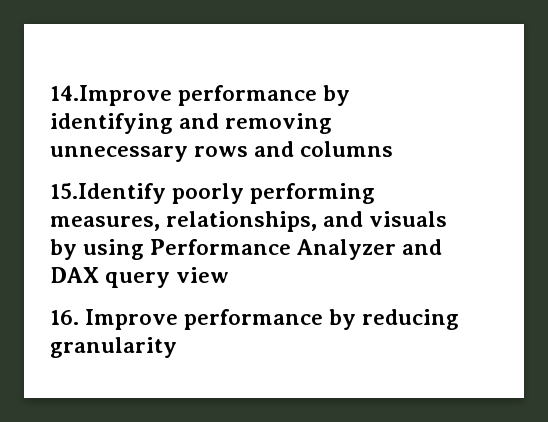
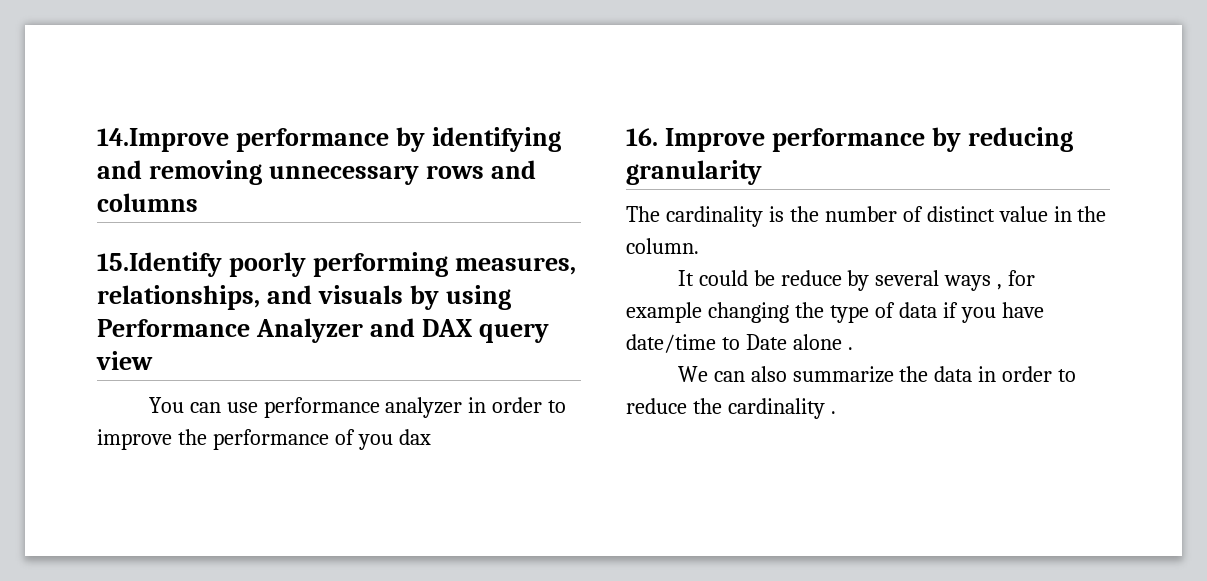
+ You can use performance analyzer in order to improve the performance of you dax
+ The cardinality is the number of distinct value in the column.
+ It could be reduce by several ways , for example changing the type of data if you have date/time to Date alone .
+ We can also summarize the data in order to reduce the cardinality .

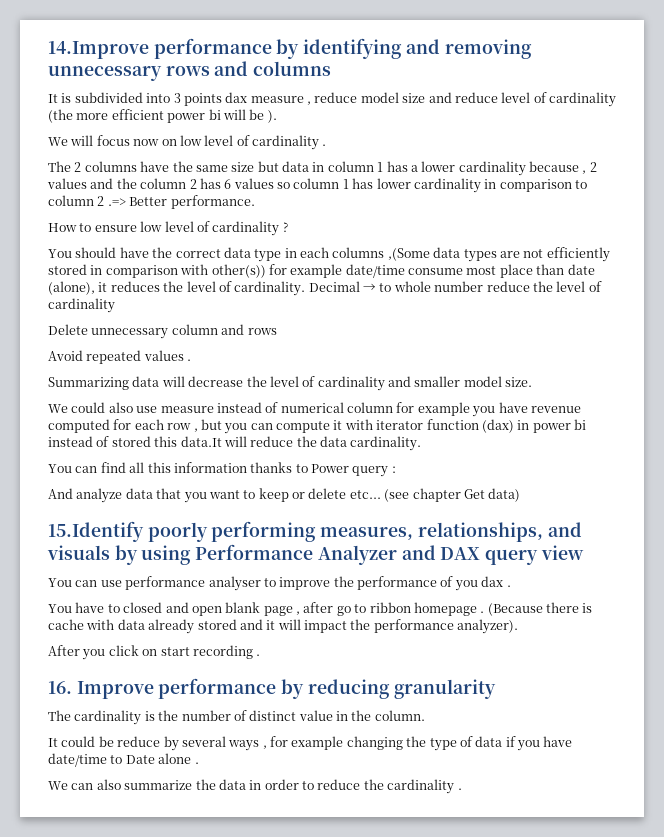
+ It is subdivided into 3 points dax measure , reduce model size and reduce level of cardinality (the more efficient power bi will be ).
+ We will focus now on low level of cardinality .
+ The 2 columns have the same size but data in column 1 has a lower cardinality because , 2 values and the column 2 has 6 values so column 1 has lower cardinality in comparison to column 2 .=> Better performance.
+ How to ensure low level of cardinality ?
+ You should have the correct data type in each columns ,(Some data types are not efficiently stored in comparison with other(s)) for example date/time consume most place than date (alone), it reduces the level of cardinality. Decimal → to whole number reduce the level of cardinality
+ Delete unnecessary column and rows
+ Avoid repeated values .
+ Summarizing data will decrease the level of cardinality and smaller model size.
+ We could also use measure instead of numerical column for example you have revenue computed for each row , but you can compute it with iterator function (dax) in power bi instead of stored this data.It will reduce the data cardinality.
+ You can find all this information thanks to Power query :
+ And analyze data that you want to keep or delete etc... (see chapter Get data)
- You can use performance analyzer in order to improve the performance of you dax
+ You can use performance analyser to improve the performance of you dax .
+ You have to closed and open blank page , after go to ribbon homepage . (Because there is cache with data already stored and it will impact the performance analyzer).
+ After you click on start recording .

